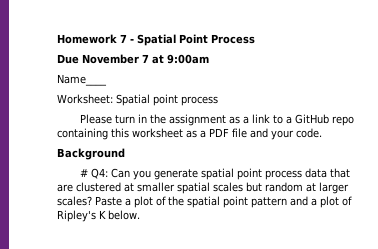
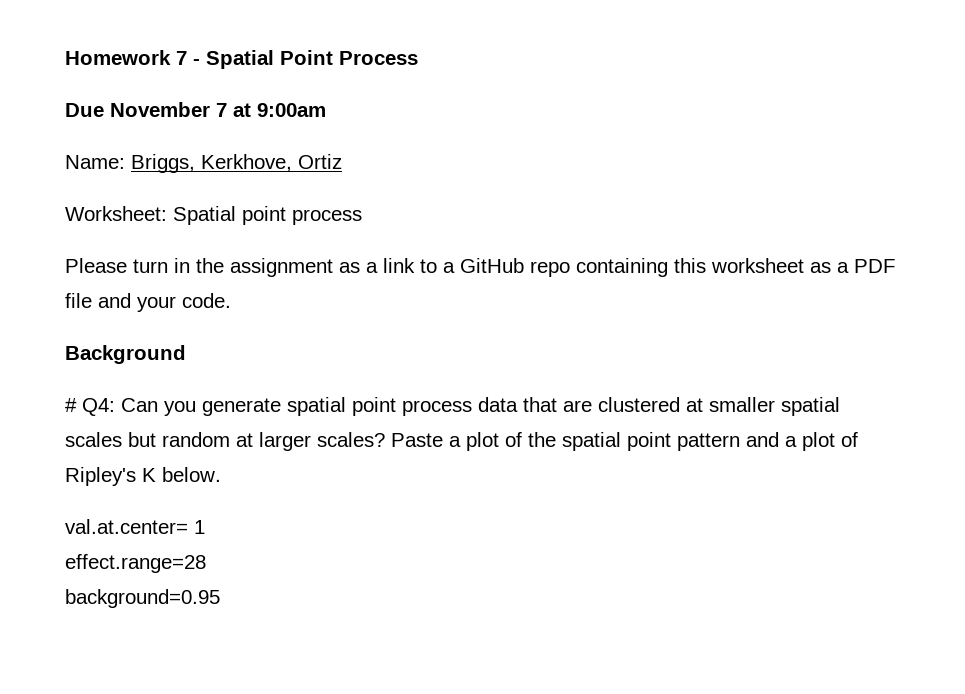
- Name____
+ Name: Briggs, Kerkhove, Ortiz
+ val.at.center= 1
+ effect.range=28
+ background=0.95

